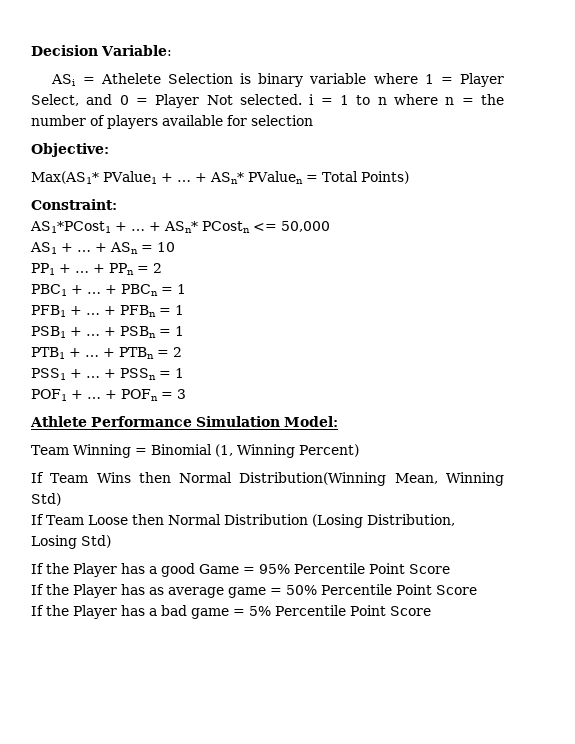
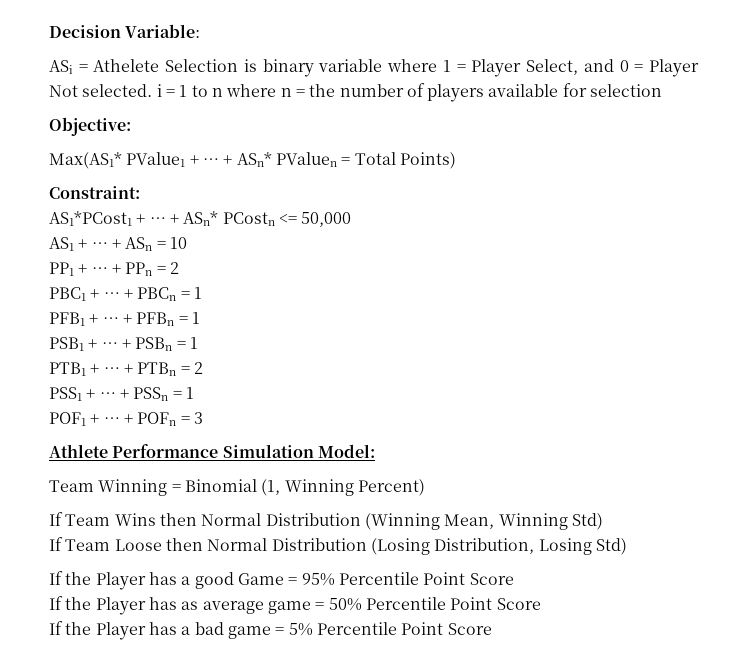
- If Team Wins then Normal Distribution(Winning Mean, Winning Std)
+ If Team Wins then Normal Distribution (Winning Mean, Winning Std)

